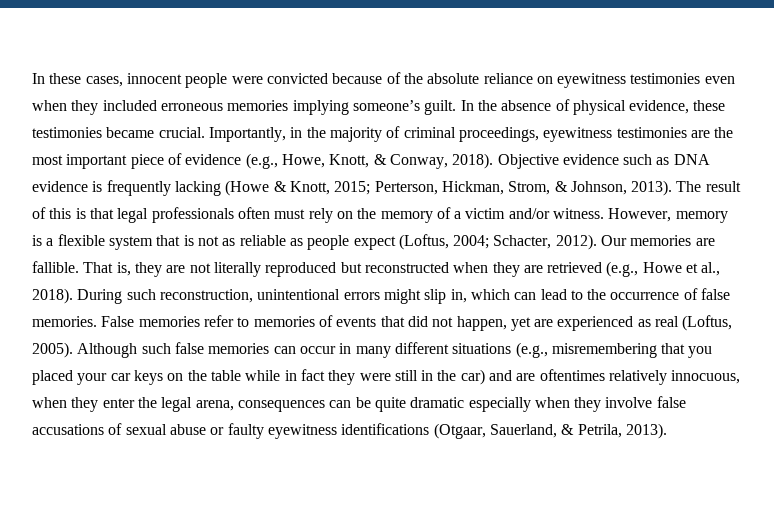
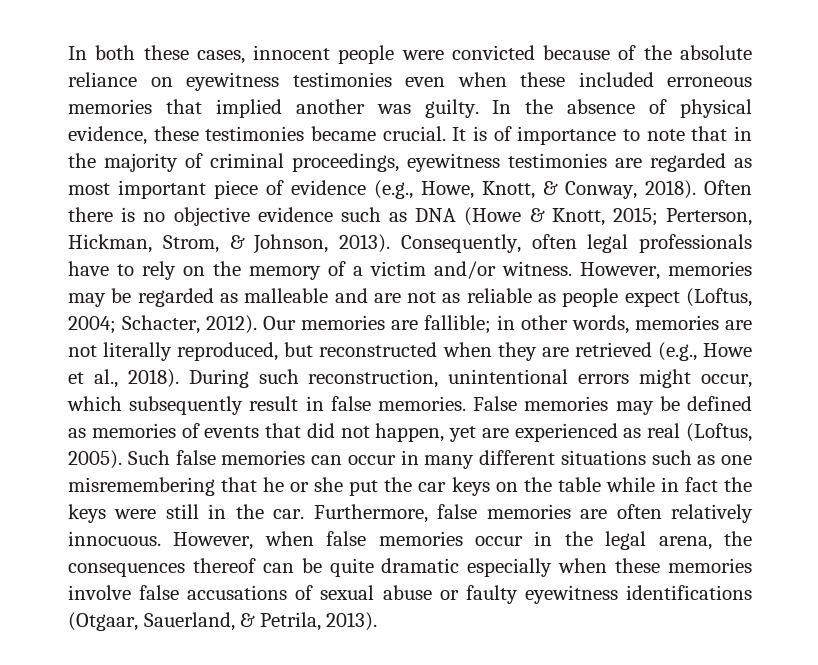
- In these cases, innocent people were convicted because of the absolute reliance on eyewitness testimonies even when they included erroneous memories implying someone’s guilt.
+ In both these cases, innocent people were convicted because of the absolute reliance on eyewitness testimonies even when these included erroneous memories that implied another was guilty.
- Importantly, in the majority of criminal proceedings, eyewitness testimonies are the most important piece of evidence (e.g., Howe, Knott, & Conway, 2018).
+ It is of importance to note that in the majority of criminal proceedings, eyewitness testimonies are regarded as most important piece of evidence (e.g., Howe, Knott, & Conway, 2018).
- Objective evidence such as DNA evidence is frequently lacking (Howe & Knott, 2015; Perterson, Hickman, Strom, & Johnson, 2013).
+ Often there is no objective evidence such as DNA (Howe & Knott, 2015; Perterson, Hickman, Strom, & Johnson, 2013).
- The result of this is that legal professionals often must rely on the memory of a victim and/or witness.
+ Consequently, often legal professionals have to rely on the memory of a victim and/or witness.
- However, memory is a flexible system that is not as reliable as people expect (Loftus, 2004; Schacter, 2012).
+ However, memories may be regarded as malleable and are not as reliable as people expect (Loftus, 2004; Schacter, 2012).
- Our memories are fallible. That is, they are not literally reproduced but reconstructed when they are retrieved (e.g., Howe et al., 2018).
+ Our memories are fallible; in other words, memories are not literally reproduced, but reconstructed when they are retrieved (e.g., Howe et al., 2018).
- During such reconstruction, unintentional errors might slip in, which can lead to the occurrence of false memories. False memories refer to memories of events that did not happen, yet are experienced as real (Loftus, 2005).
+ During such reconstruction, unintentional errors might occur, which subsequently result in false memories. False memories may be defined as memories of events that did not happen, yet are experienced as real (Loftus, 2005).
- Although such false memories can occur in many different situations (e.g., misremembering that you placed your car keys on the table while in fact they were still in the car) and are oftentimes relatively innocuous, when they enter the legal arena, consequences can be quite dramatic especially when they involve false accusations of sexual abuse or faulty eyewitness identifications (Otgaar, Sauerland, & Petrila, 2013).
+ Such false memories can occur in many different situations such as one misremembering that he or she put the car keys on the table while in fact the keys were still in the car. Furthermore, false memories are often relatively innocuous. However, when false memories occur in the legal arena, the consequences thereof can be quite dramatic especially when these memories involve false accusations of sexual abuse or faulty eyewitness identifications (Otgaar, Sauerland, & Petrila, 2013).

